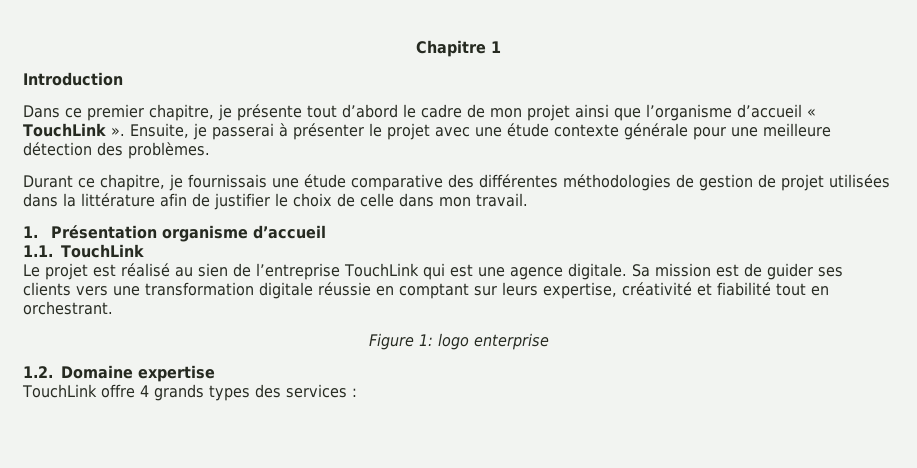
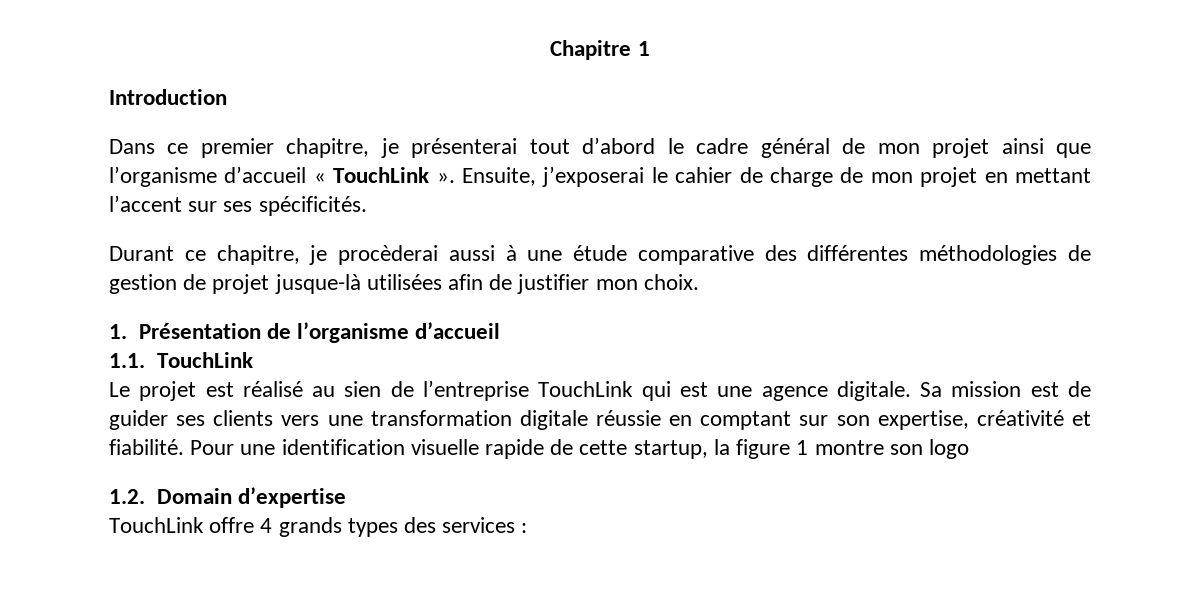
- Dans ce premier chapitre, je présente tout d’abord le cadre de mon projet ainsi que l’organisme d’accueil « TouchLink ».
+ Dans ce premier chapitre, je présenterai tout d’abord le cadre général de mon projet ainsi que l’organisme d’accueil « TouchLink ».
- Ensuite, je passerai à présenter le projet avec une étude contexte générale pour une meilleure détection des problèmes.
+ Ensuite, j’exposerai le cahier de charge de mon projet en mettant l’accent sur ses spécificités.
- Durant ce chapitre, je fournissais une étude comparative des différentes méthodologies de gestion de projet utilisées dans la littérature afin de justifier le choix de celle dans mon travail.
+ Durant ce chapitre, je procèderai aussi à une étude comparative des différentes méthodologies de gestion de projet jusque-là utilisées afin de justifier mon choix.
- 1. Présentation organisme d’accueil
+ 1. Présentation de l’organisme d’accueil
- Sa mission est de guider ses clients vers une transformation digitale réussie en comptant sur leurs expertise, créativité et fiabilité tout en orchestrant.
- Figure 1: logo enterprise
+ Sa mission est de guider ses clients vers une transformation digitale réussie en comptant sur son expertise, créativité et fiabilité. Pour une identification visuelle rapide de cette startup, la figure 1 montre son logo
- 1.2. Domaine expertise
+ 1.2. Domain d’expertise

